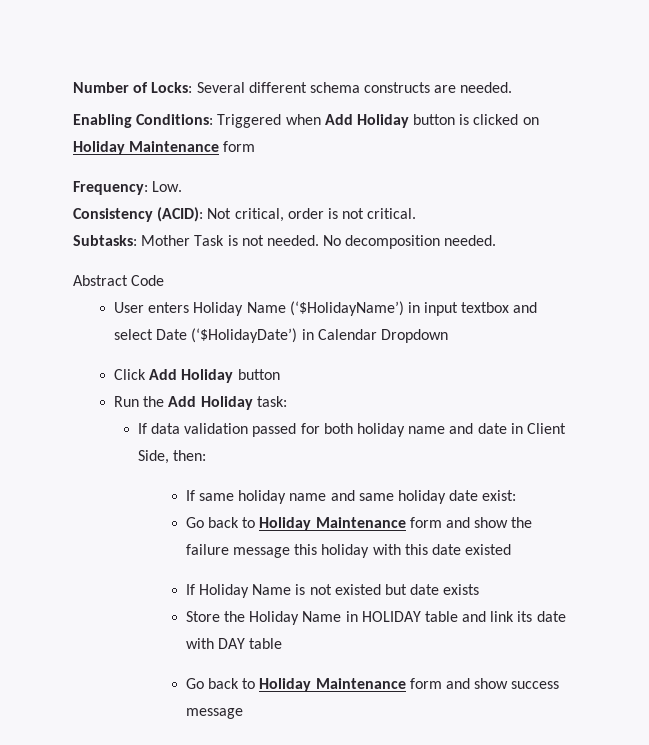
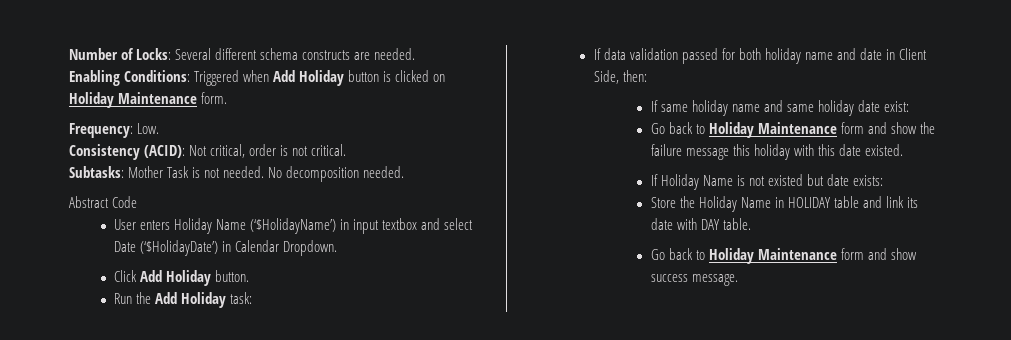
- Enabling Conditions: Triggered when Add Holiday button is clicked on Holiday Maintenance form
+ Enabling Conditions: Triggered when Add Holiday button is clicked on Holiday Maintenance form.
- User enters Holiday Name (‘$HolidayName’) in input textbox and select Date (‘$HolidayDate’) in Calendar Dropdown
+ User enters Holiday Name (‘$HolidayName’) in input textbox and select Date (‘$HolidayDate’) in Calendar Dropdown.
- Click Add Holiday button
+ Click Add Holiday button.
- Go back to Holiday Maintenance form and show the failure message this holiday with this date existed
+ Go back to Holiday Maintenance form and show the failure message this holiday with this date existed.
- If Holiday Name is not existed but date exists
+ If Holiday Name is not existed but date exists:
- Store the Holiday Name in HOLIDAY table and link its date with DAY table
+ Store the Holiday Name in HOLIDAY table and link its date with DAY table.
- Go back to Holiday Maintenance form and show success message
+ Go back to Holiday Maintenance form and show success message.

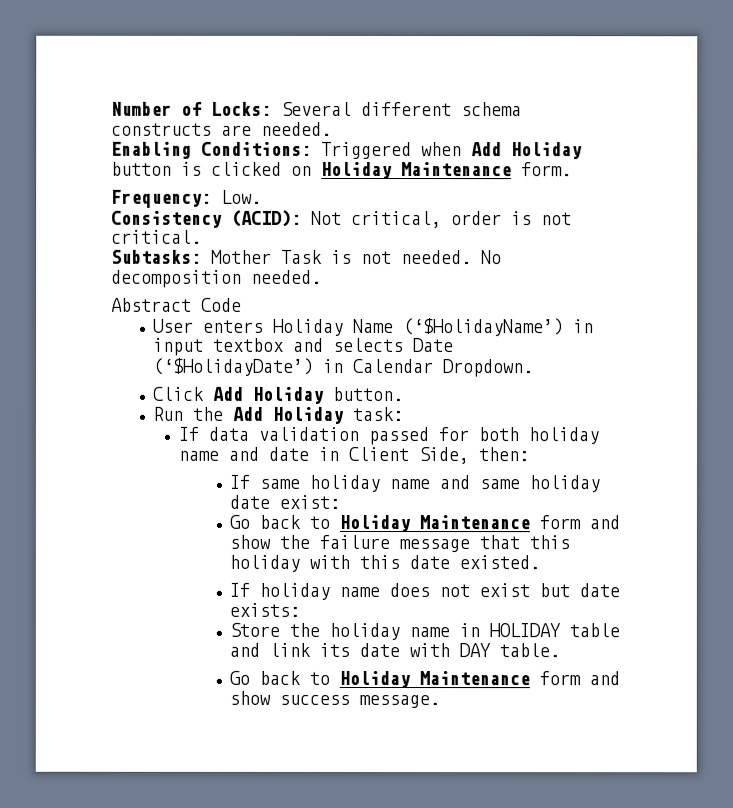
- User enters Holiday Name (‘$HolidayName’) in input textbox and select Date (‘$HolidayDate’) in Calendar Dropdown.
+ User enters Holiday Name (‘$HolidayName’) in input textbox and selects Date (‘$HolidayDate’) in Calendar Dropdown.
- Go back to Holiday Maintenance form and show the failure message this holiday with this date existed.
+ Go back to Holiday Maintenance form and show the failure message that this holiday with this date existed.
- If Holiday Name is not existed but date exists:
+ If holiday name does not exist but date exists:
- Store the Holiday Name in HOLIDAY table and link its date with DAY table.
+ Store the holiday name in HOLIDAY table and link its date with DAY table.

